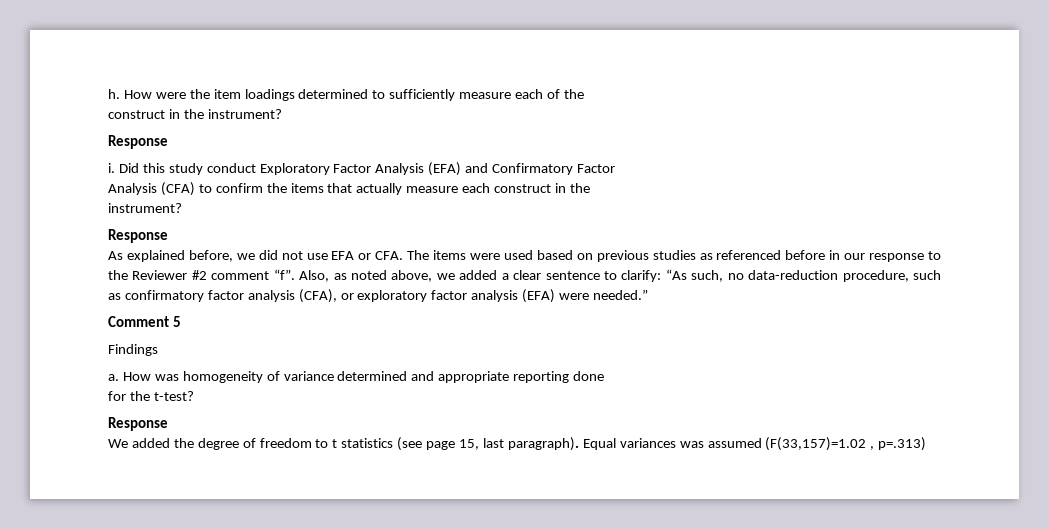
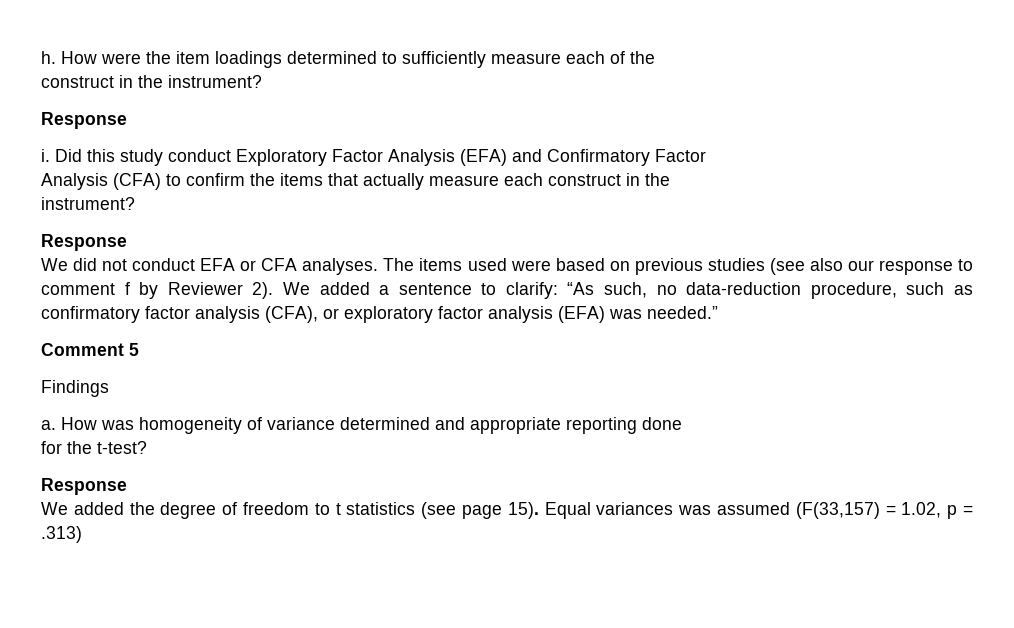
- As explained before, we did not use EFA or CFA. The items were used based on previous studies as referenced before in our response to the Reviewer #2 comment “f”. Also, as noted above, we added a clear sentence to clarify: “As such, no data-reduction procedure, such as confirmatory factor analysis (CFA), or exploratory factor analysis (EFA) were needed.”
+ We did not conduct EFA or CFA analyses. The items used were based on previous studies (see also our response to comment f by Reviewer 2). We added a sentence to clarify: “As such, no data-reduction procedure, such as confirmatory factor analysis (CFA), or exploratory factor analysis (EFA) was needed.”
- We added the degree of freedom to t statistics (see page 15, last paragraph).
+ We added the degree of freedom to t statistics (see page 15).
- Equal variances was assumed (F(33,157)=1.02 , p=.313)
+ Equal variances was assumed (F(33,157) = 1.02, p = .313)

